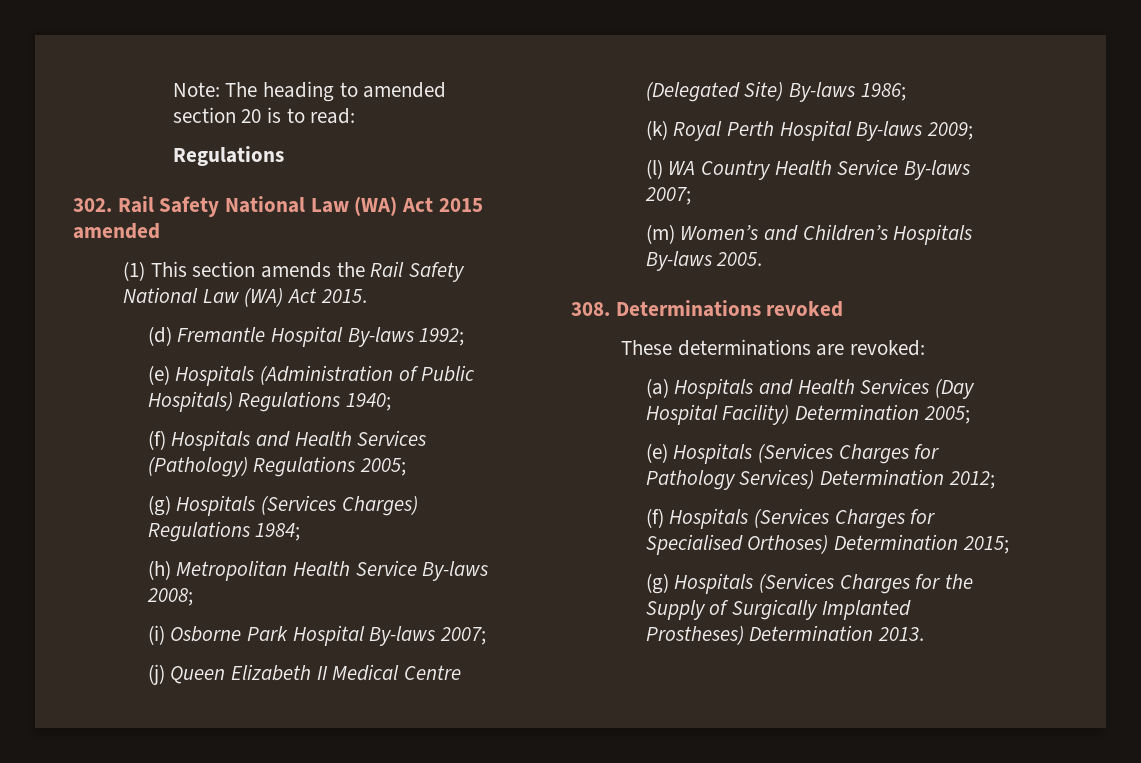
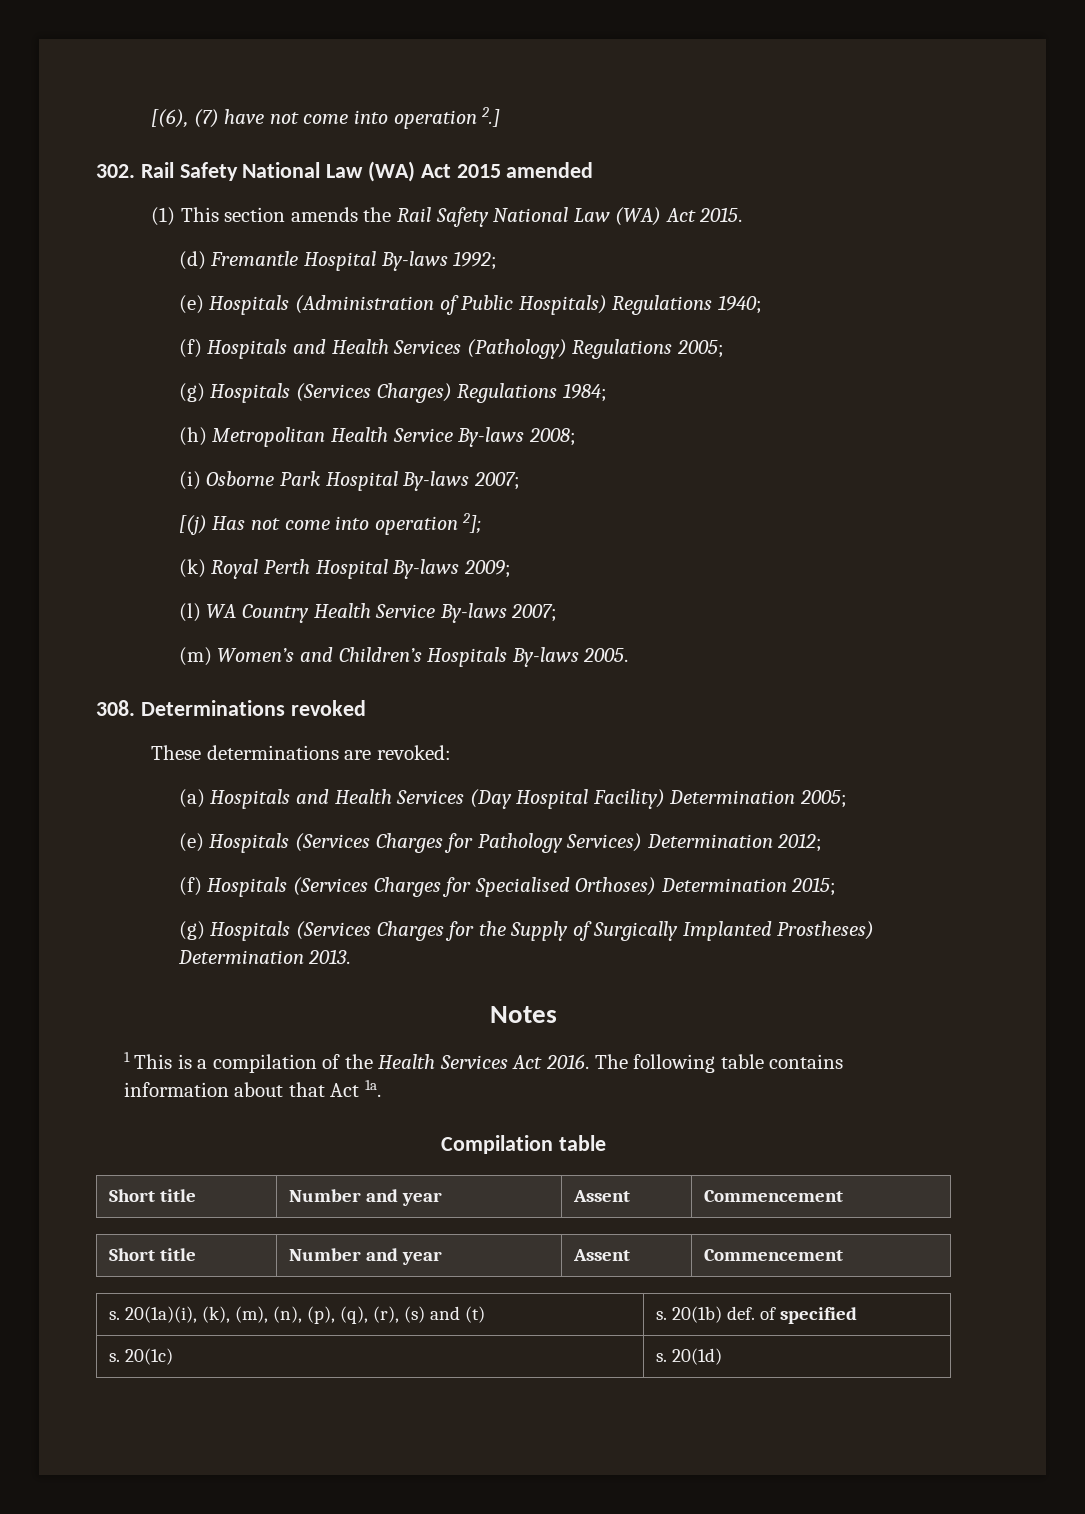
- Note: The heading to amended section 20 is to read:
- Regulations
+ [(6), (7) have not come into operation 2.]
- (j) Queen Elizabeth II Medical Centre (Delegated Site) By-laws 1986;
+ [(j) Has not come into operation 2];
+ Notes
+ 1 This is a compilation of the Health Services Act 2016. The following table contains information about that Act 1a.
+ Compilation table
+ Short title | Number and year | Assent | Commencement
+ Short title | Number and year | Assent | Commencement
+ s. 20(1a)(i), (k), (m), (n), (p), (q), (r), (s) and (t) | s. 20(1b) def. of specified
+ s. 20(1c) | s. 20(1d)

